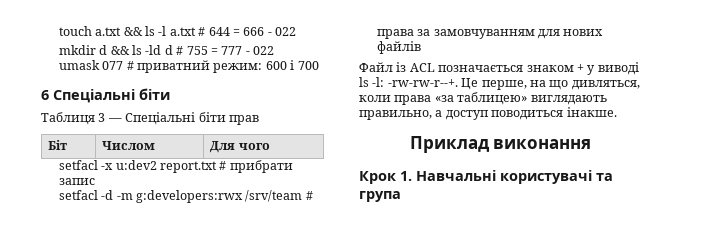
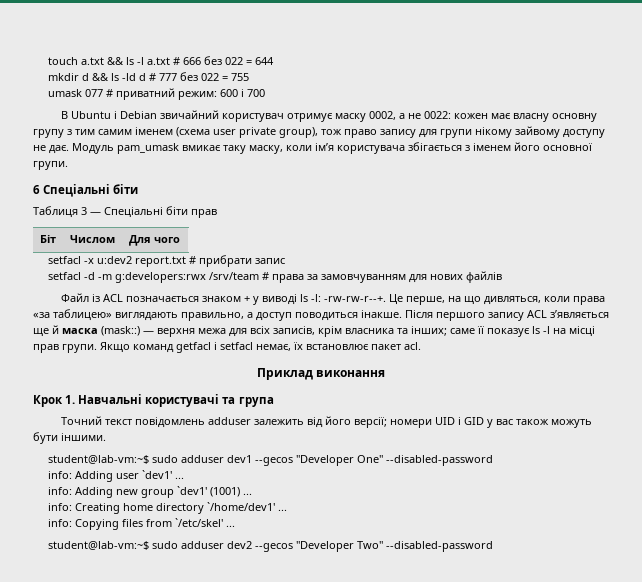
- touch a.txt && ls -l a.txt # 644 = 666 - 022
+ touch a.txt && ls -l a.txt # 666 без 022 = 644
- mkdir d && ls -ld d # 755 = 777 - 022
+ mkdir d && ls -ld d # 777 без 022 = 755
+ В Ubuntu і Debian звичайний користувач отримує маску 0002, а не 0022: кожен має власну основну групу з тим самим іменем (схема user private group), тож право запису для групи нікому зайвому доступу не дає. Модуль pam_umask вмикає таку маску, коли ім’я користувача збігається з іменем його основної групи.
+ Після першого запису ACL з’являється ще й маска (mask::) — верхня межа для всіх записів, крім власника та інших; саме її показує ls -l на місці прав групи. Якщо команд getfacl і setfacl немає, їх встановлює пакет acl.
+ Точний текст повідомлень adduser залежить від його версії; номери UID і GID у вас також можуть бути іншими.
+ student@lab-vm:~$ sudo adduser dev1 --gecos "Developer One" --disabled-password
+ info: Adding user `dev1' ...
+ info: Adding new group `dev1' (1001) ...
+ info: Creating home directory `/home/dev1' ...
+ info: Copying files from `/etc/skel' ...
+ student@lab-vm:~$ sudo adduser dev2 --gecos "Developer Two" --disabled-password

